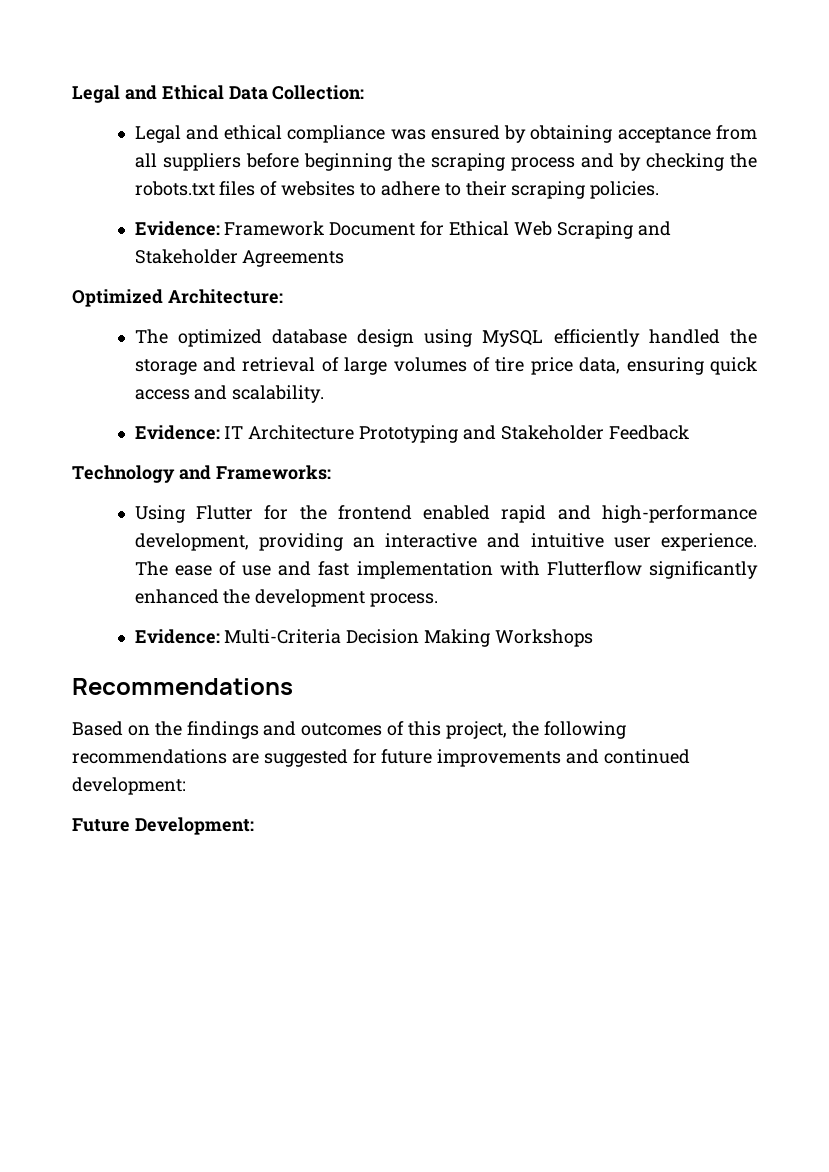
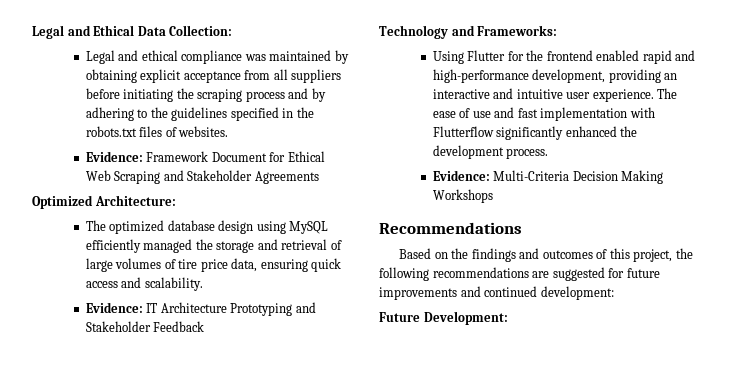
- Legal and ethical compliance was ensured by obtaining acceptance from all suppliers before beginning the scraping process and by checking the robots.txt files of websites to adhere to their scraping policies.
+ Legal and ethical compliance was maintained by obtaining explicit acceptance from all suppliers before initiating the scraping process and by adhering to the guidelines specified in the robots.txt files of websites.
- The optimized database design using MySQL efficiently handled the storage and retrieval of large volumes of tire price data, ensuring quick access and scalability.
+ The optimized database design using MySQL efficiently managed the storage and retrieval of large volumes of tire price data, ensuring quick access and scalability.

